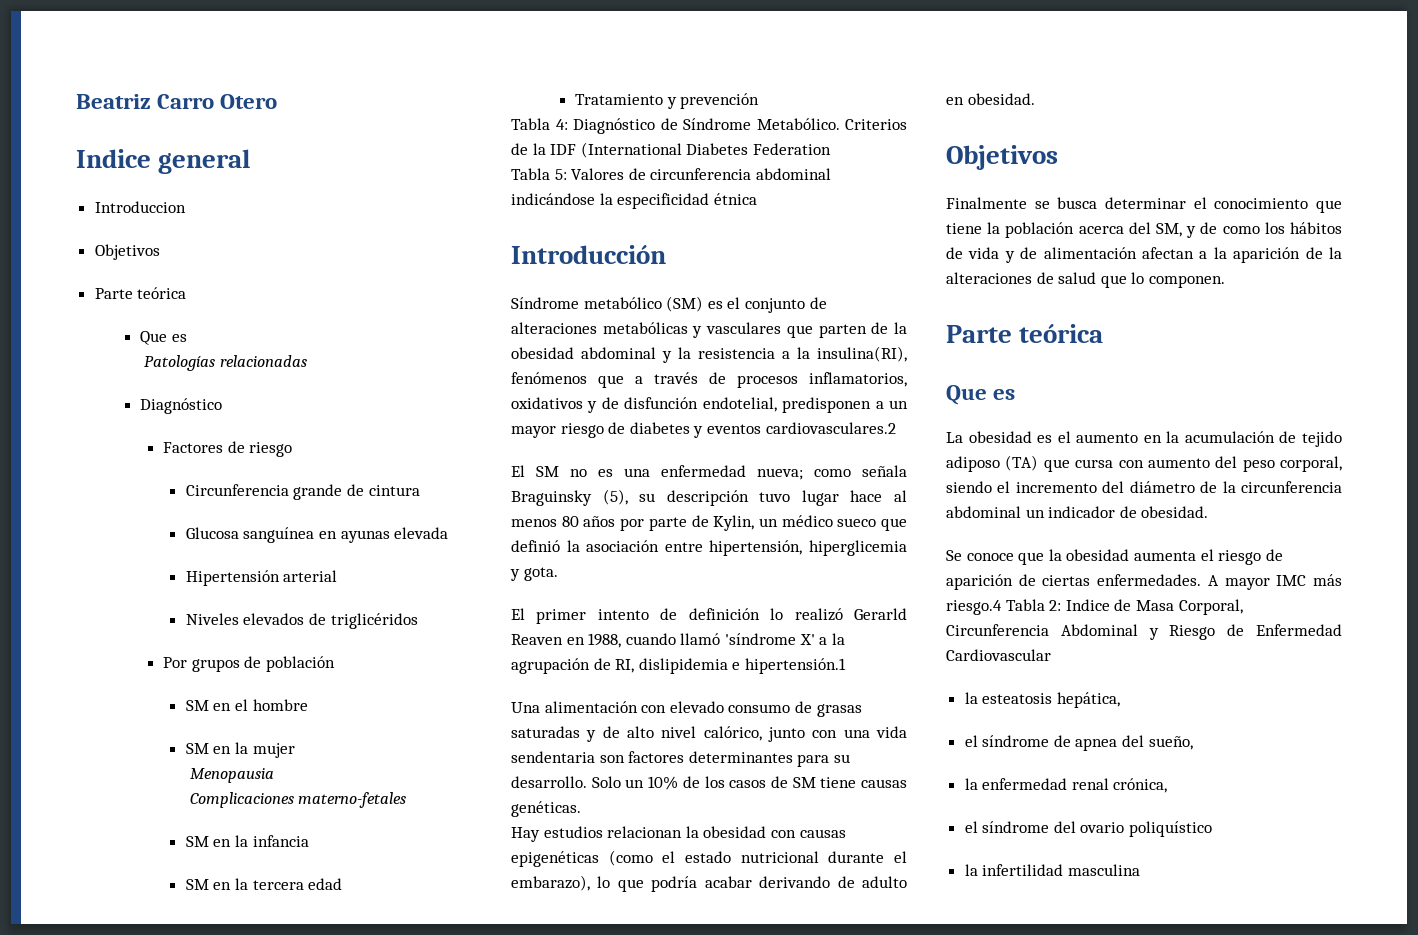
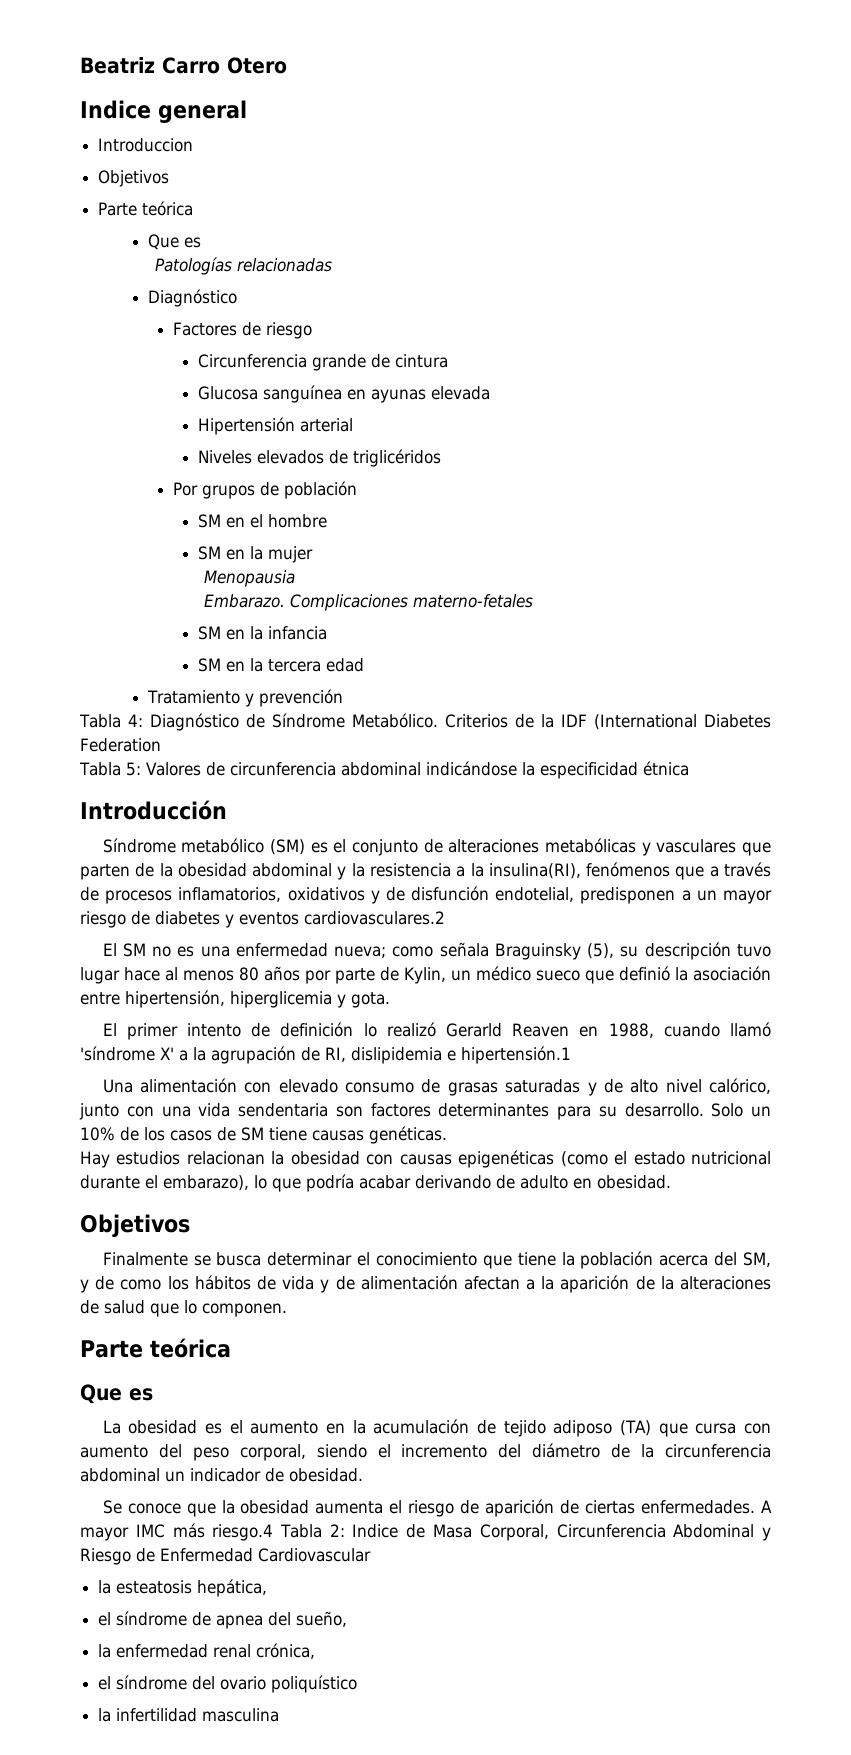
+ Embarazo.

